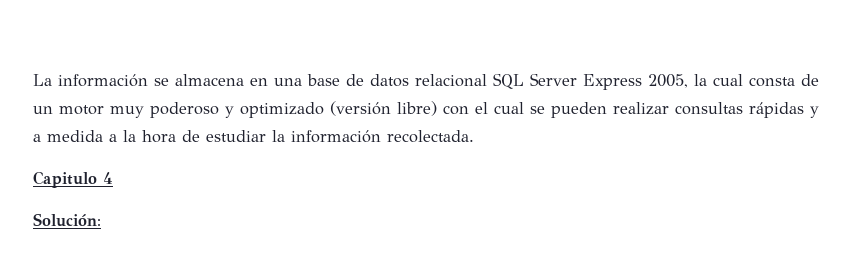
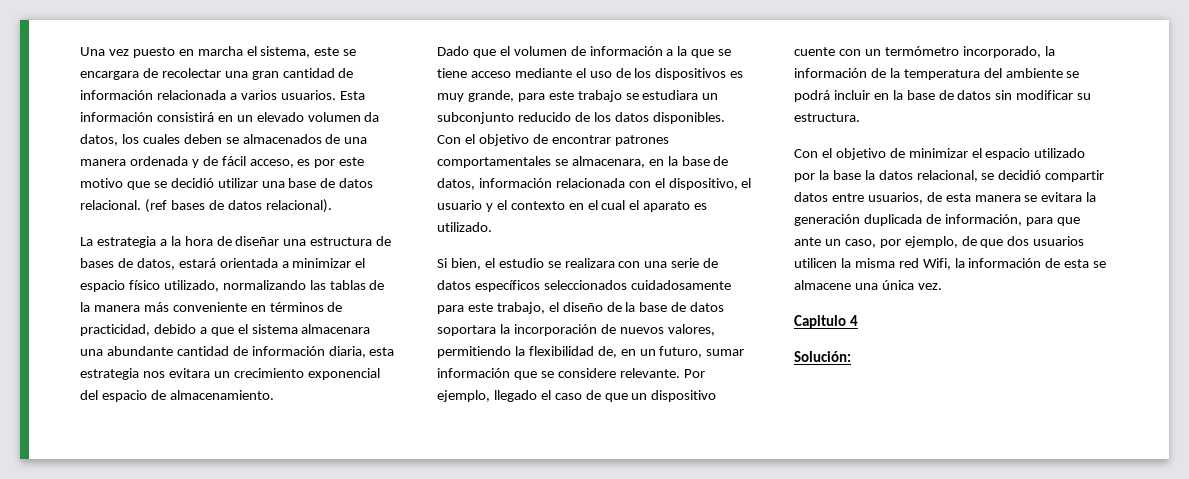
- La información se almacena en una base de datos relacional SQL Server Express 2005, la cual consta de un motor muy poderoso y optimizado (versión libre) con el cual se pueden realizar consultas rápidas y a medida a la hora de estudiar la información recolectada.
+ Una vez puesto en marcha el sistema, este se encargara de recolectar una gran cantidad de información relacionada a varios usuarios. Esta información consistirá en un elevado volumen da datos, los cuales deben se almacenados de una manera ordenada y de fácil acceso, es por este motivo que se decidió utilizar una base de datos relacional. (ref bases de datos relacional).
+ La estrategia a la hora de diseñar una estructura de bases de datos, estará orientada a minimizar el espacio físico utilizado, normalizando las tablas de la manera más conveniente en términos de practicidad, debido a que el sistema almacenara una abundante cantidad de información diaria, esta estrategia nos evitara un crecimiento exponencial del espacio de almacenamiento.
+ Dado que el volumen de información a la que se tiene acceso mediante el uso de los dispositivos es muy grande, para este trabajo se estudiara un subconjunto reducido de los datos disponibles. Con el objetivo de encontrar patrones comportamentales se almacenara, en la base de datos, información relacionada con el dispositivo, el usuario y el contexto en el cual el aparato es utilizado.
+ Si bien, el estudio se realizara con una serie de datos específicos seleccionados cuidadosamente para este trabajo, el diseño de la base de datos soportara la incorporación de nuevos valores, permitiendo la flexibilidad de, en un futuro, sumar información que se considere relevante. Por ejemplo, llegado el caso de que un dispositivo cuente con un termómetro incorporado, la información de la temperatura del ambiente se podrá incluir en la base de datos sin modificar su estructura.
+ Con el objetivo de minimizar el espacio utilizado por la base la datos relacional, se decidió compartir datos entre usuarios, de esta manera se evitara la generación duplicada de información, para que ante un caso, por ejemplo, de que dos usuarios utilicen la misma red Wifi, la información de esta se almacene una única vez.

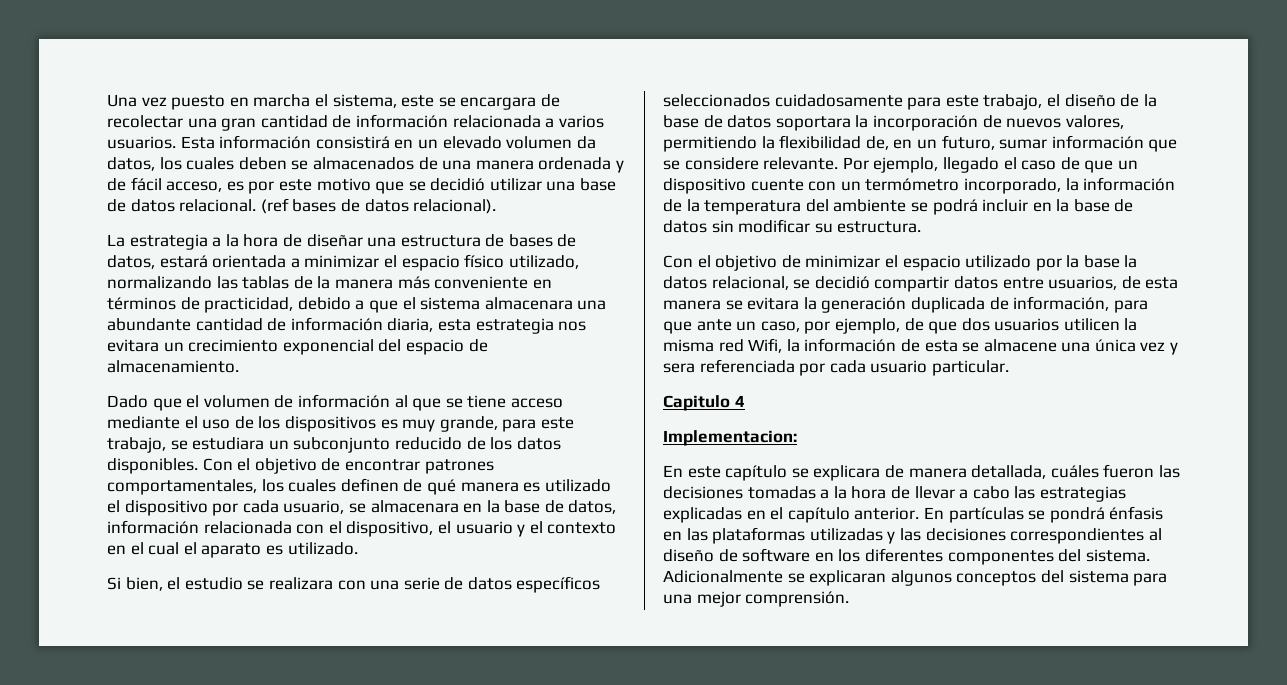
- Dado que el volumen de información a la que se tiene acceso mediante el uso de los dispositivos es muy grande, para este trabajo se estudiara un subconjunto reducido de los datos disponibles.
+ Dado que el volumen de información al que se tiene acceso mediante el uso de los dispositivos es muy grande, para este trabajo, se estudiara un subconjunto reducido de los datos disponibles.
- Con el objetivo de encontrar patrones comportamentales se almacenara, en la base de datos, información relacionada con el dispositivo, el usuario y el contexto en el cual el aparato es utilizado.
+ Con el objetivo de encontrar patrones comportamentales, los cuales definen de qué manera es utilizado el dispositivo por cada usuario, se almacenara en la base de datos, información relacionada con el dispositivo, el usuario y el contexto en el cual el aparato es utilizado.
- Con el objetivo de minimizar el espacio utilizado por la base la datos relacional, se decidió compartir datos entre usuarios, de esta manera se evitara la generación duplicada de información, para que ante un caso, por ejemplo, de que dos usuarios utilicen la misma red Wifi, la información de esta se almacene una única vez.
+ Con el objetivo de minimizar el espacio utilizado por la base la datos relacional, se decidió compartir datos entre usuarios, de esta manera se evitara la generación duplicada de información, para que ante un caso, por ejemplo, de que dos usuarios utilicen la misma red Wifi, la información de esta se almacene una única vez y sera referenciada por cada usuario particular.
  Capitulo 4
- Solución:
+ Implementacion:
+ En este capítulo se explicara de manera detallada, cuáles fueron las decisiones tomadas a la hora de llevar a cabo las estrategias explicadas en el capítulo anterior. En partículas se pondrá énfasis en las plataformas utilizadas y las decisiones correspondientes al diseño de software en los diferentes componentes del sistema. Adicionalmente se explicaran algunos conceptos del sistema para una mejor comprensión.

